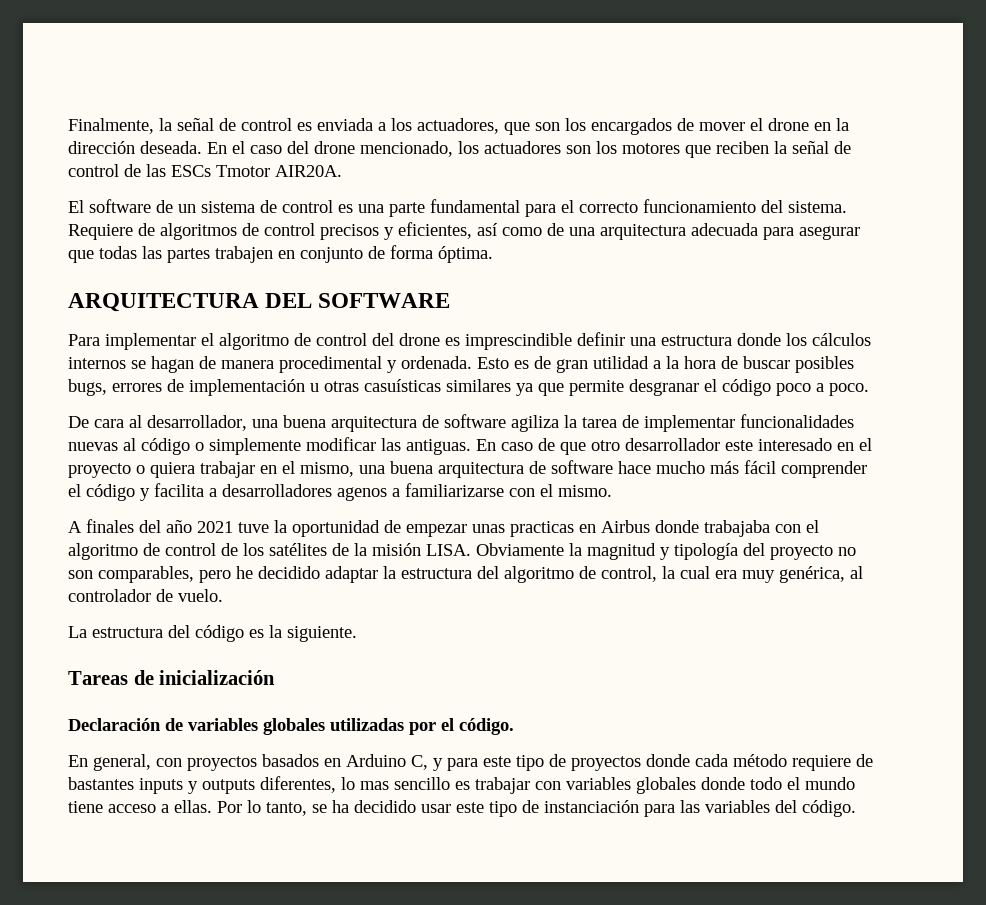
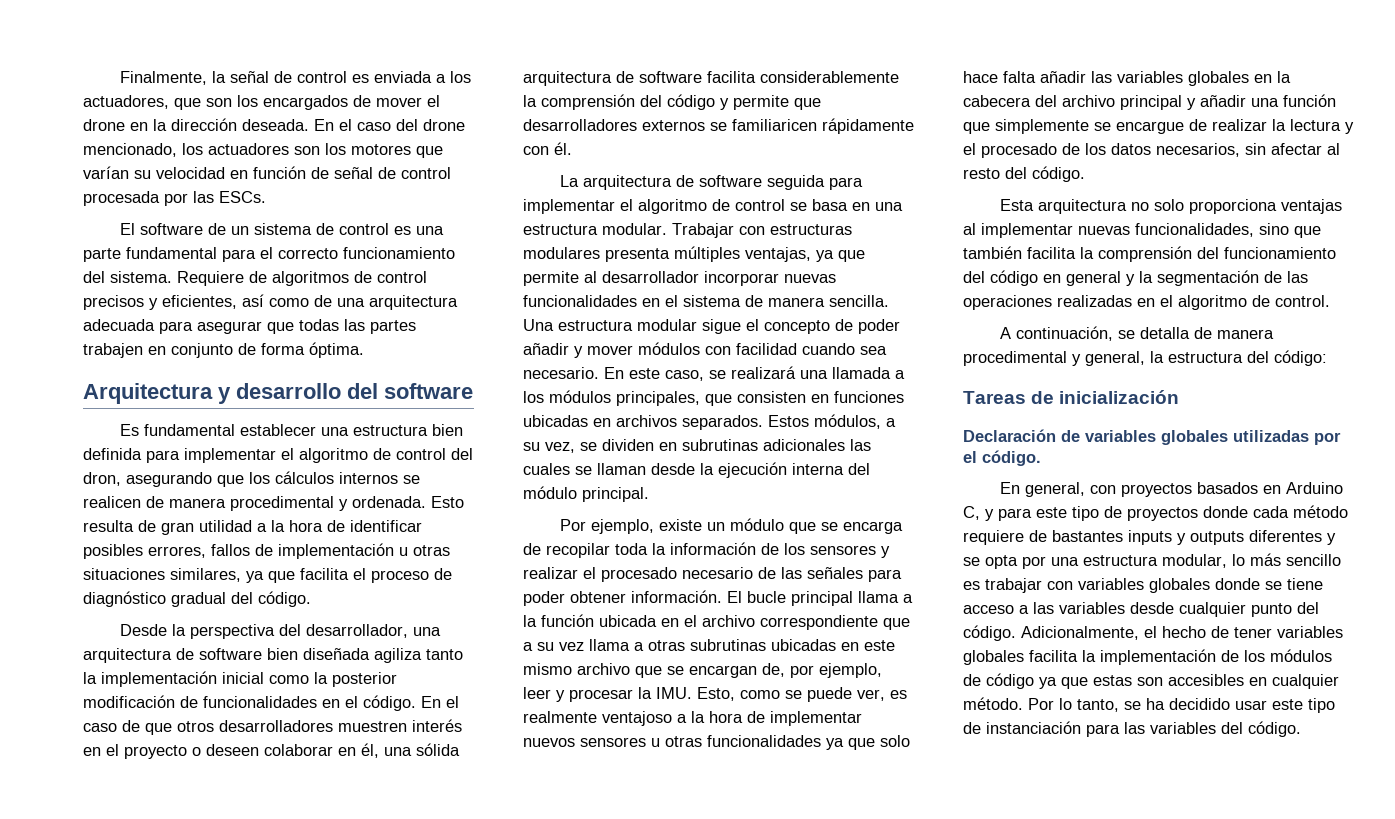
- En el caso del drone mencionado, los actuadores son los motores que reciben la señal de control de las ESCs Tmotor AIR20A.
+ En el caso del drone mencionado, los actuadores son los motores que varían su velocidad en función de señal de control procesada por las ESCs.
- ARQUITECTURA DEL SOFTWARE
- Para implementar el algoritmo de control del drone es imprescindible definir una estructura donde los cálculos internos se hagan de manera procedimental y ordenada.
+ Arquitectura y desarrollo del software
+ Es fundamental establecer una estructura bien definida para implementar el algoritmo de control del dron, asegurando que los cálculos internos se realicen de manera procedimental y ordenada.
- Esto es de gran utilidad a la hora de buscar posibles bugs, errores de implementación u otras casuísticas similares ya que permite desgranar el código poco a poco.
- De cara al desarrollador, una buena arquitectura de software agiliza la tarea de implementar funcionalidades nuevas al código o simplemente modificar las antiguas. En caso de que otro desarrollador este interesado en el proyecto o quiera trabajar en el mismo, una buena arquitectura de software hace mucho más fácil comprender el código y facilita a desarrolladores agenos a familiarizarse con el mismo.
- A finales del año 2021 tuve la oportunidad de empezar unas practicas en Airbus donde trabajaba con el algoritmo de control de los satélites de la misión LISA. Obviamente la magnitud y tipología del proyecto no son comparables, pero he decidido adaptar la estructura del algoritmo de control, la cual era muy genérica, al controlador de vuelo.
- La estructura del código es la siguiente.
+ Esto resulta de gran utilidad a la hora de identificar posibles errores, fallos de implementación u otras situaciones similares, ya que facilita el proceso de diagnóstico gradual del código.
+ Desde la perspectiva del desarrollador, una arquitectura de software bien diseñada agiliza tanto la implementación inicial como la posterior modificación de funcionalidades en el código. En el caso de que otros desarrolladores muestren interés en el proyecto o deseen colaborar en él, una sólida arquitectura de software facilita considerablemente la comprensión del código y permite que desarrolladores externos se familiaricen rápidamente con él.
+ La arquitectura de software seguida para implementar el algoritmo de control se basa en una estructura modular. Trabajar con estructuras modulares presenta múltiples ventajas, ya que permite al desarrollador incorporar nuevas funcionalidades en el sistema de manera sencilla. Una estructura modular sigue el concepto de poder añadir y mover módulos con facilidad cuando sea necesario. En este caso, se realizará una llamada a los módulos principales, que consisten en funciones ubicadas en archivos separados. Estos módulos, a su vez, se dividen en subrutinas adicionales las cuales se llaman desde la ejecución interna del módulo principal.
+ Por ejemplo, existe un módulo que se encarga de recopilar toda la información de los sensores y realizar el procesado necesario de las señales para poder obtener información. El bucle principal llama a la función ubicada en el archivo correspondiente que a su vez llama a otras subrutinas ubicadas en este mismo archivo que se encargan de, por ejemplo, leer y procesar la IMU. Esto, como se puede ver, es realmente ventajoso a la hora de implementar nuevos sensores u otras funcionalidades ya que solo hace falta añadir las variables globales en la cabecera del archivo principal y añadir una función que simplemente se encargue de realizar la lectura y el procesado de los datos necesarios, sin afectar al resto del código.
+ Esta arquitectura no solo proporciona ventajas al implementar nuevas funcionalidades, sino que también facilita la comprensión del funcionamiento del código en general y la segmentación de las operaciones realizadas en el algoritmo de control.
+ A continuación, se detalla de manera procedimental y general, la estructura del código:
- En general, con proyectos basados en Arduino C, y para este tipo de proyectos donde cada método requiere de bastantes inputs y outputs diferentes, lo mas sencillo es trabajar con variables globales donde todo el mundo tiene acceso a ellas.
+ En general, con proyectos basados en Arduino C, y para este tipo de proyectos donde cada método requiere de bastantes inputs y outputs diferentes y se opta por una estructura modular, lo más sencillo es trabajar con variables globales donde se tiene acceso a las variables desde cualquier punto del código. Adicionalmente, el hecho de tener variables globales facilita la implementación de los módulos de código ya que estas son accesibles en cualquier método.

